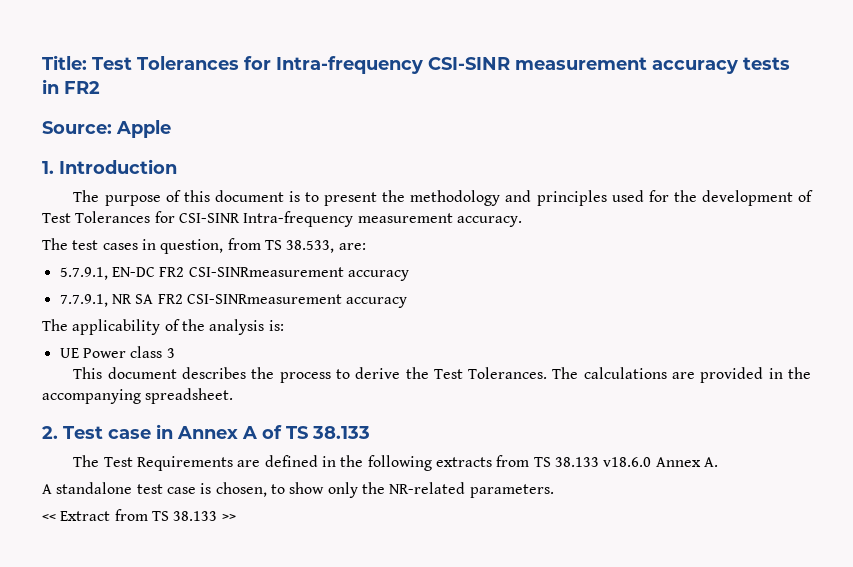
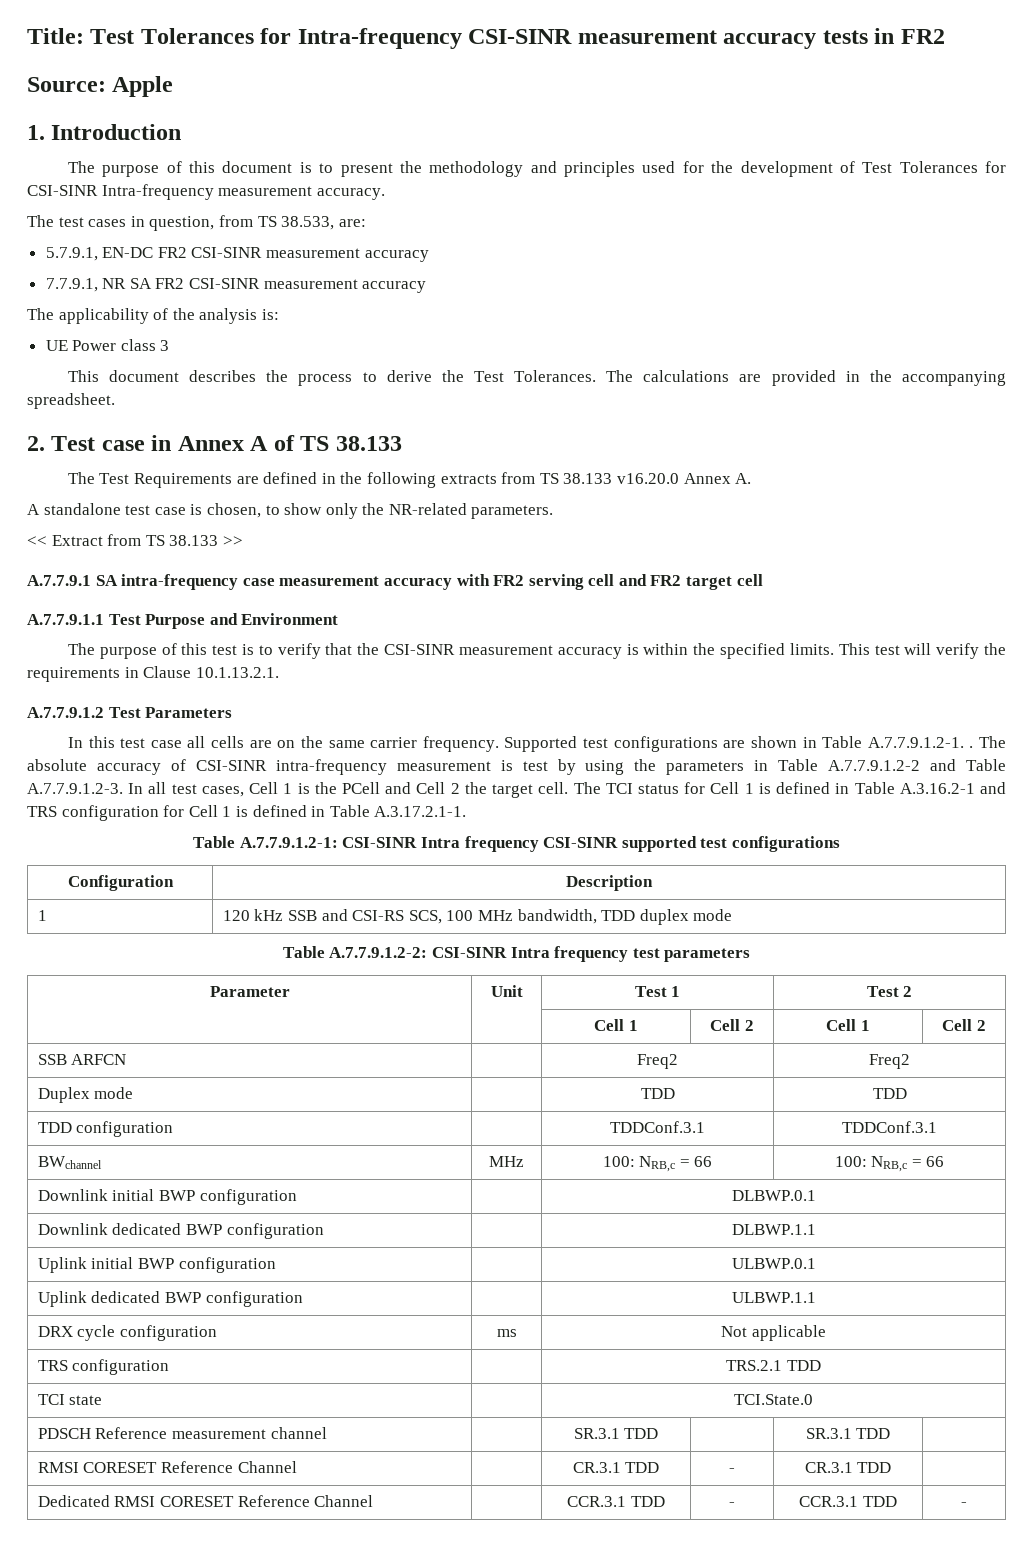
- 5.7.9.1, EN-DC FR2 CSI-SINRmeasurement accuracy
+ 5.7.9.1, EN-DC FR2 CSI-SINR measurement accuracy
- 7.7.9.1, NR SA FR2 CSI-SINRmeasurement accuracy
+ 7.7.9.1, NR SA FR2 CSI-SINR measurement accuracy
- The Test Requirements are defined in the following extracts from TS 38.133 v18.6.0 Annex A.
+ The Test Requirements are defined in the following extracts from TS 38.133 v16.20.0 Annex A.
+ A.7.7.9.1 SA intra-frequency case measurement accuracy with FR2 serving cell and FR2 target cell
+ A.7.7.9.1.1 Test Purpose and Environment
+ The purpose of this test is to verify that the CSI-SINR measurement accuracy is within the specified limits. This test will verify the requirements in Clause 10.1.13.2.1.
+ A.7.7.9.1.2 Test Parameters
+ In this test case all cells are on the same carrier frequency. Supported test configurations are shown in Table A.7.7.9.1.2-1. . The absolute accuracy of CSI-SINR intra-frequency measurement is test by using the parameters in Table A.7.7.9.1.2-2 and Table A.7.7.9.1.2-3. In all test cases, Cell 1 is the PCell and Cell 2 the target cell. The TCI status for Cell 1 is defined in Table A.3.16.2-1 and TRS configuration for Cell 1 is defined in Table A.3.17.2.1-1.
+ Table A.7.7.9.1.2-1: CSI-SINR Intra frequency CSI-SINR supported test configurations
+ Configuration | Description
+ 1 | 120 kHz SSB and CSI-RS SCS, 100 MHz bandwidth, TDD duplex mode
+ Table A.7.7.9.1.2-2: CSI-SINR Intra frequency test parameters
+ Parameter | Unit | Test 1 | Test 2
+ | | Cell 1 | Cell 2 | Cell 1 | Cell 2
+ SSB ARFCN | | Freq2 | Freq2
+ Duplex mode | | TDD | TDD
+ TDD configuration | | TDDConf.3.1 | TDDConf.3.1
+ BWchannel | MHz | 100: NRB,c = 66 | 100: NRB,c = 66
+ Downlink initial BWP configuration | | DLBWP.0.1
+ Downlink dedicated BWP configuration | | DLBWP.1.1
+ Uplink initial BWP configuration | | ULBWP.0.1
+ Uplink dedicated BWP configuration | | ULBWP.1.1
+ DRX cycle configuration | ms | Not applicable
+ TRS configuration | | TRS.2.1 TDD
+ TCI state | | TCI.State.0
+ PDSCH Reference measurement channel | | SR.3.1 TDD | | SR.3.1 TDD |
+ RMSI CORESET Reference Channel | | CR.3.1 TDD | - | CR.3.1 TDD |
+ Dedicated RMSI CORESET Reference Channel | | CCR.3.1 TDD | - | CCR.3.1 TDD | -

